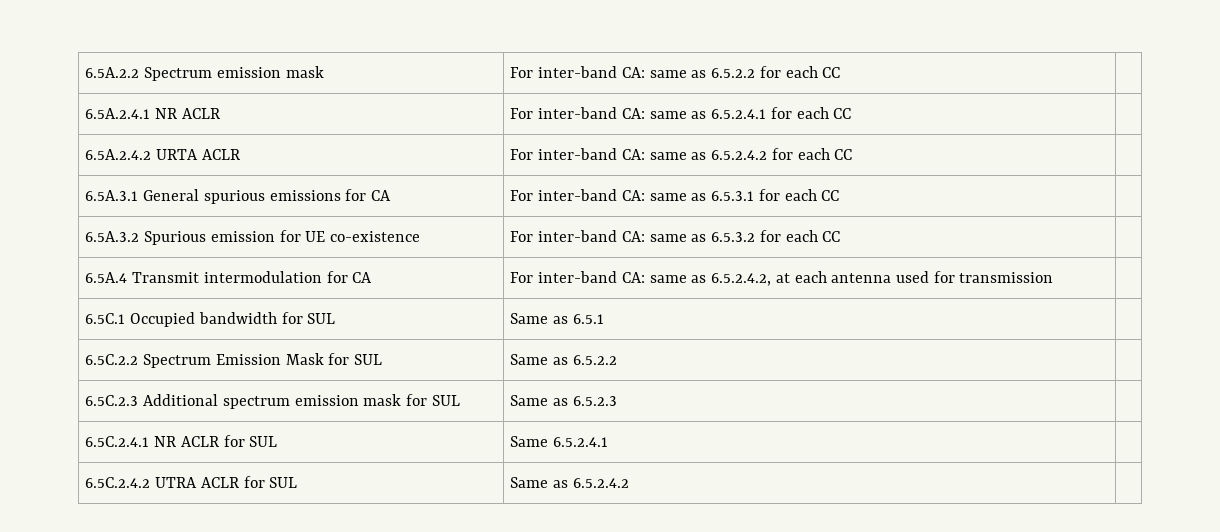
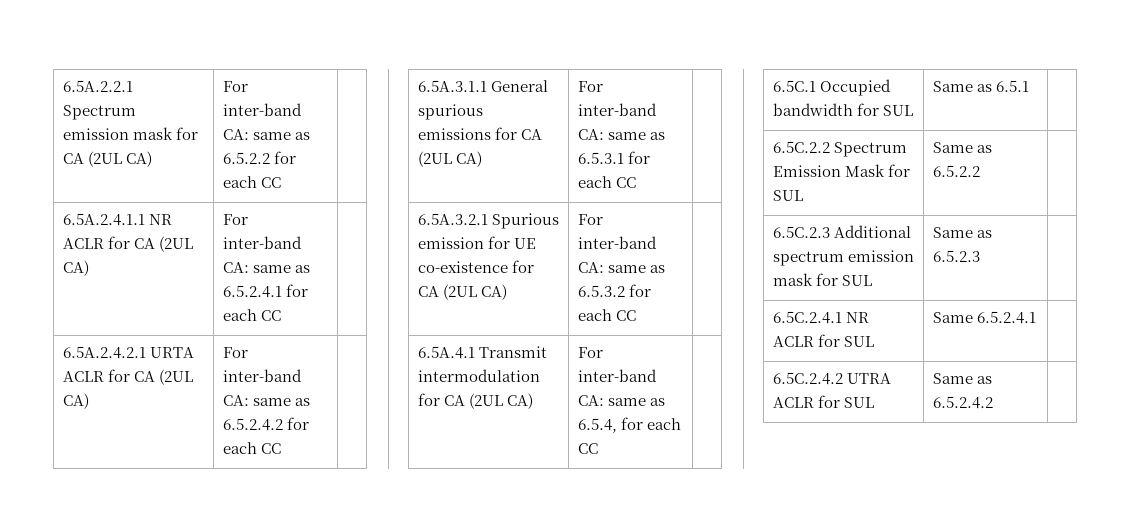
- 6.5A.2.2 Spectrum emission mask | For inter-band CA: same as 6.5.2.2 for each CC |
+ 6.5A.2.2.1 Spectrum emission mask for CA (2UL CA) | For inter-band CA: same as 6.5.2.2 for each CC |
- 6.5A.2.4.1 NR ACLR | For inter-band CA: same as 6.5.2.4.1 for each CC |
+ 6.5A.2.4.1.1 NR ACLR for CA (2UL CA) | For inter-band CA: same as 6.5.2.4.1 for each CC |
- 6.5A.2.4.2 URTA ACLR | For inter-band CA: same as 6.5.2.4.2 for each CC |
+ 6.5A.2.4.2.1 URTA ACLR for CA (2UL CA) | For inter-band CA: same as 6.5.2.4.2 for each CC |
- 6.5A.3.1 General spurious emissions for CA | For inter-band CA: same as 6.5.3.1 for each CC |
+ 6.5A.3.1.1 General spurious emissions for CA (2UL CA) | For inter-band CA: same as 6.5.3.1 for each CC |
- 6.5A.3.2 Spurious emission for UE co-existence | For inter-band CA: same as 6.5.3.2 for each CC |
+ 6.5A.3.2.1 Spurious emission for UE co-existence for CA (2UL CA) | For inter-band CA: same as 6.5.3.2 for each CC |
- 6.5A.4 Transmit intermodulation for CA | For inter-band CA: same as 6.5.2.4.2, at each antenna used for transmission |
+ 6.5A.4.1 Transmit intermodulation for CA (2UL CA) | For inter-band CA: same as 6.5.4, for each CC |

